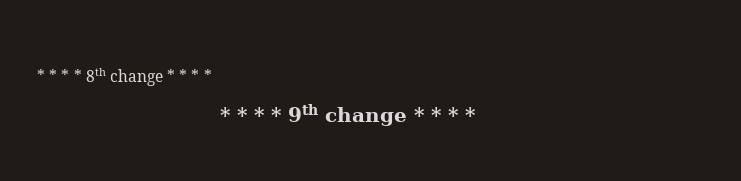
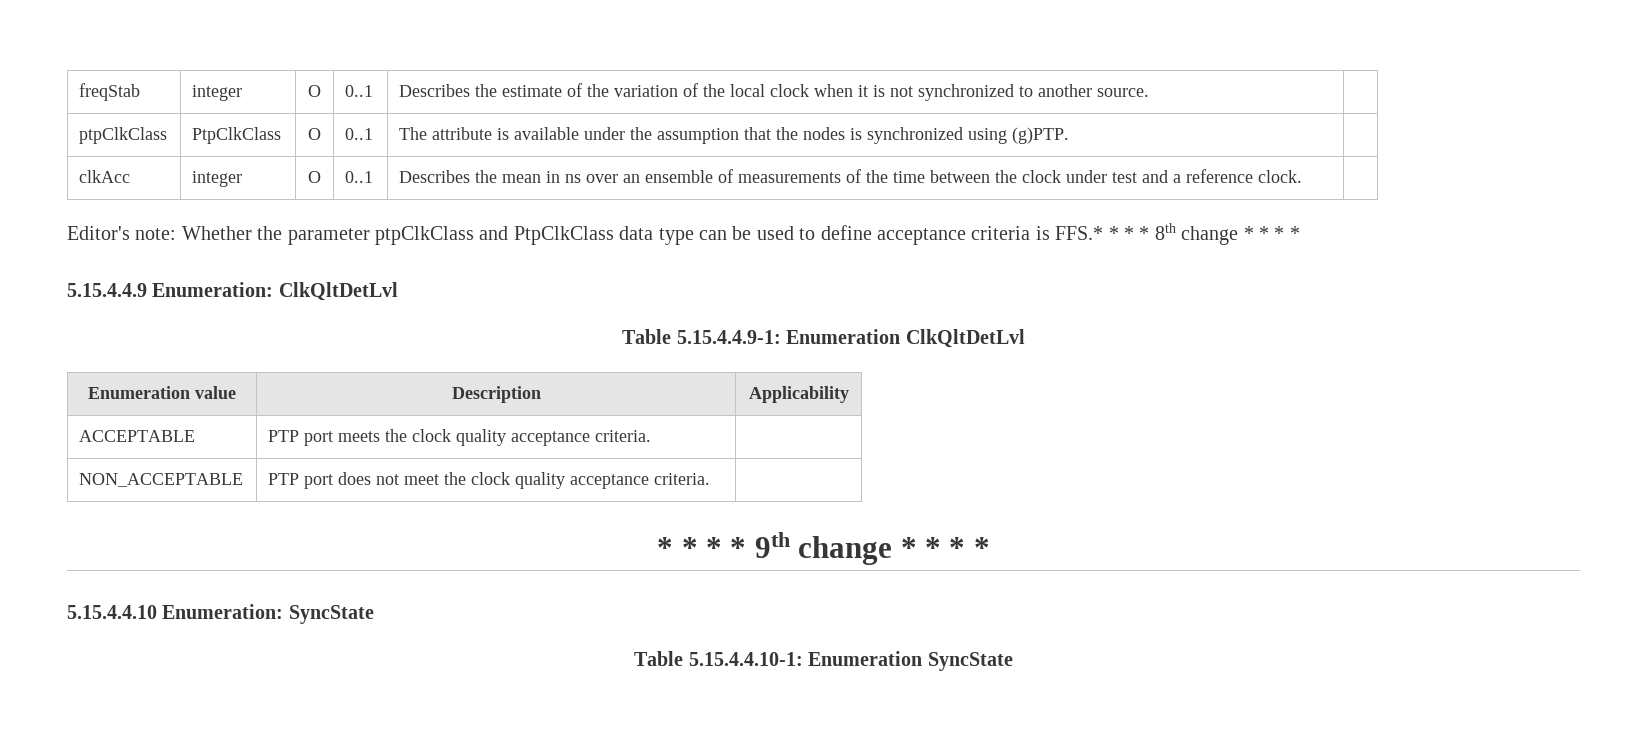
- * * * * 8th change * * * *
+ freqStab | integer | O | 0..1 | Describes the estimate of the variation of the local clock when it is not synchronized to another source. |
+ ptpClkClass | PtpClkClass | O | 0..1 | The attribute is available under the assumption that the nodes is synchronized using (g)PTP. |
+ clkAcc | integer | O | 0..1 | Describes the mean in ns over an ensemble of measurements of the time between the clock under test and a reference clock. |
+ Editor's note: Whether the parameter ptpClkClass and PtpClkClass data type can be used to define acceptance criteria is FFS.* * * * 8th change * * * *
+ 5.15.4.4.9 Enumeration: ClkQltDetLvl
+ Table 5.15.4.4.9-1: Enumeration ClkQltDetLvl
+ Enumeration value | Description | Applicability
+ ACCEPTABLE | PTP port meets the clock quality acceptance criteria. |
+ NON_ACCEPTABLE | PTP port does not meet the clock quality acceptance criteria. |
+ 5.15.4.4.10 Enumeration: SyncState
+ Table 5.15.4.4.10-1: Enumeration SyncState

